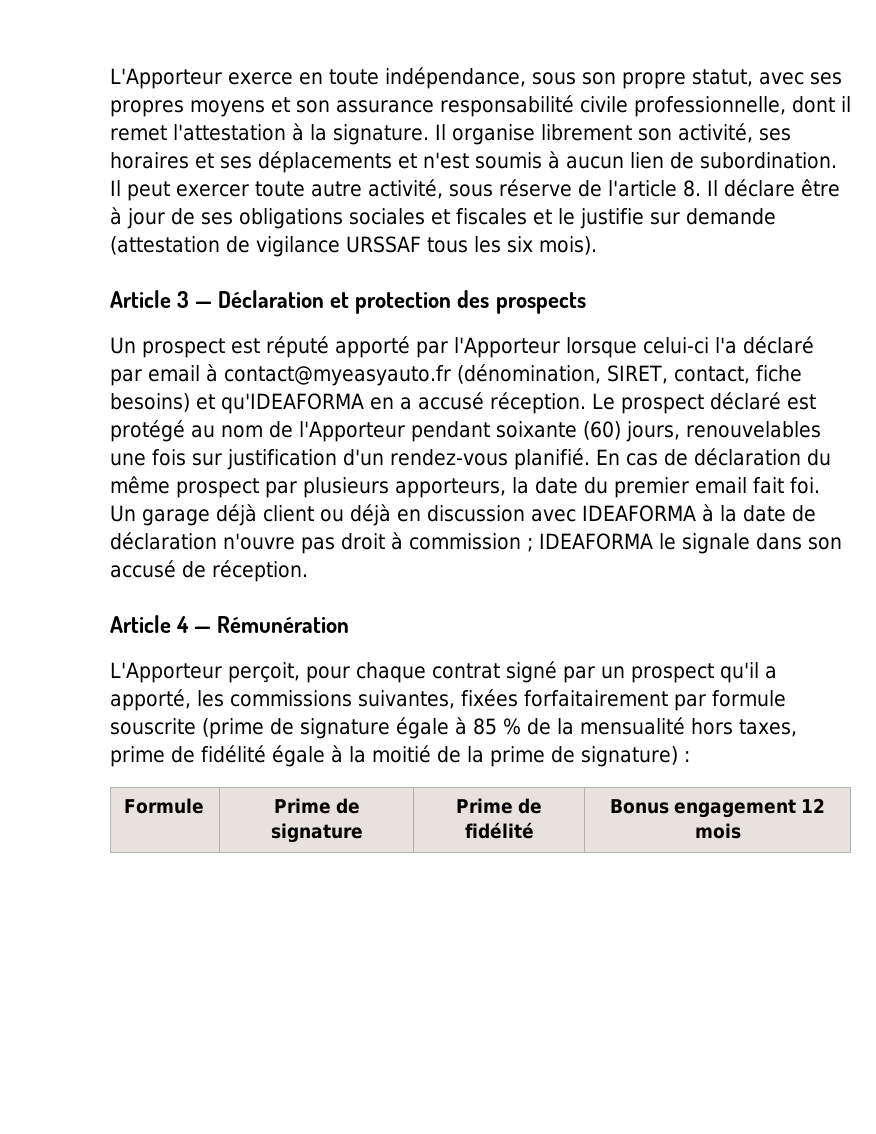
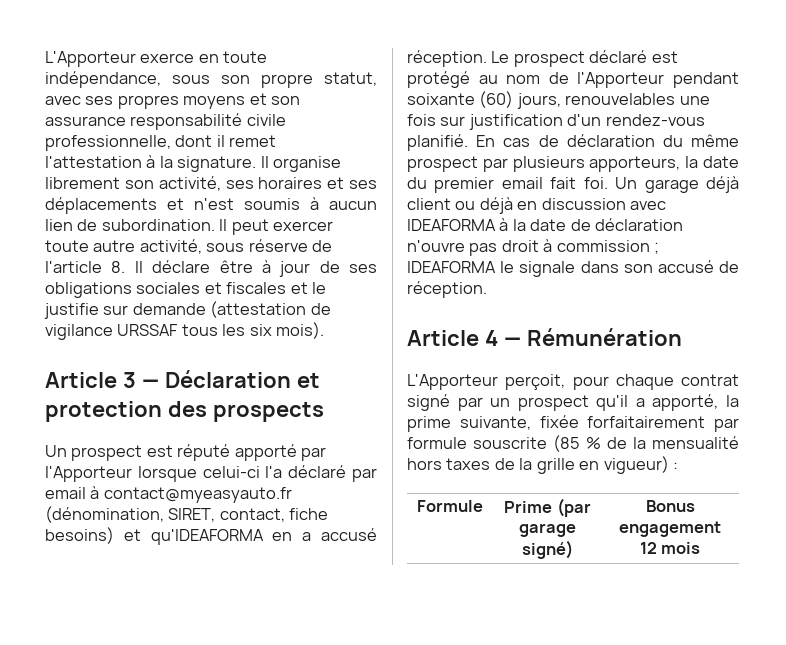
- L'Apporteur perçoit, pour chaque contrat signé par un prospect qu'il a apporté, les commissions suivantes, fixées forfaitairement par formule souscrite (prime de signature égale à 85 % de la mensualité hors taxes, prime de fidélité égale à la moitié de la prime de signature) :
- Formule | Prime de signature | Prime de fidélité | Bonus engagement 12 mois
+ L'Apporteur perçoit, pour chaque contrat signé par un prospect qu'il a apporté, la prime suivante, fixée forfaitairement par formule souscrite (85 % de la mensualité hors taxes de la grille en vigueur) :
+ Formule | Prime (par garage signé) | Bonus engagement 12 mois

